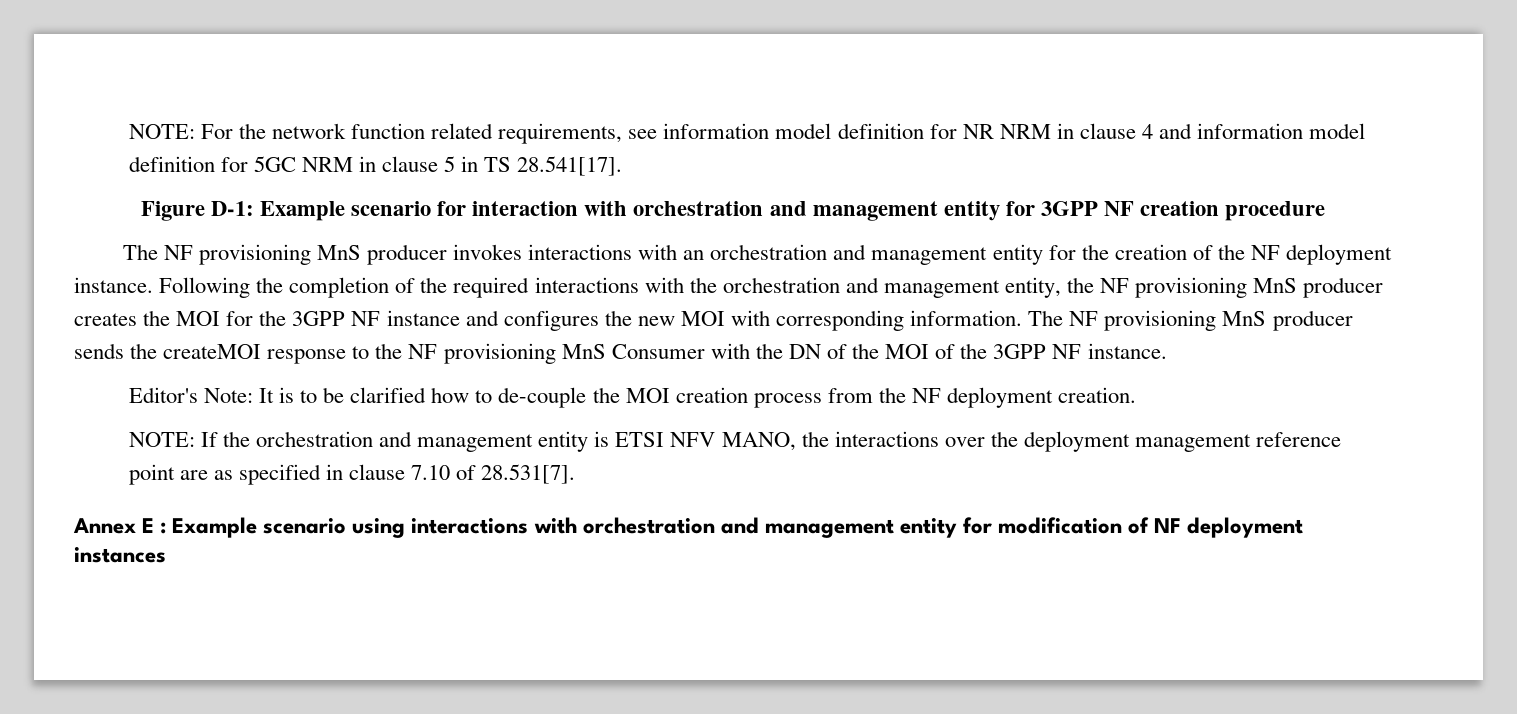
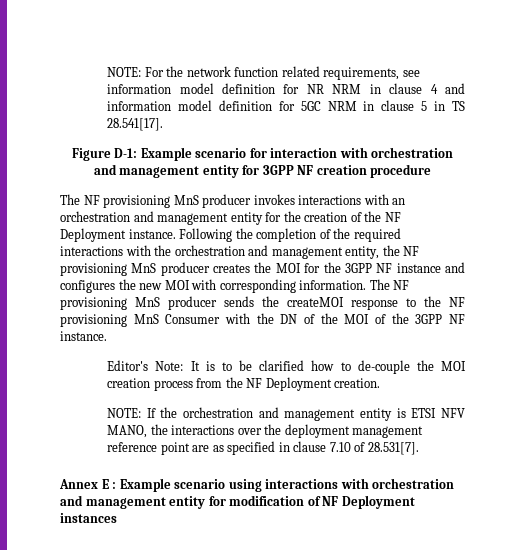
- The NF provisioning MnS producer invokes interactions with an orchestration and management entity for the creation of the NF deployment instance.
+ The NF provisioning MnS producer invokes interactions with an orchestration and management entity for the creation of the NF Deployment instance.
- Editor's Note: It is to be clarified how to de-couple the MOI creation process from the NF deployment creation.
+ Editor's Note: It is to be clarified how to de-couple the MOI creation process from the NF Deployment creation.
- Annex E : Example scenario using interactions with orchestration and management entity for modification of NF deployment instances
+ Annex E : Example scenario using interactions with orchestration and management entity for modification of NF Deployment instances

